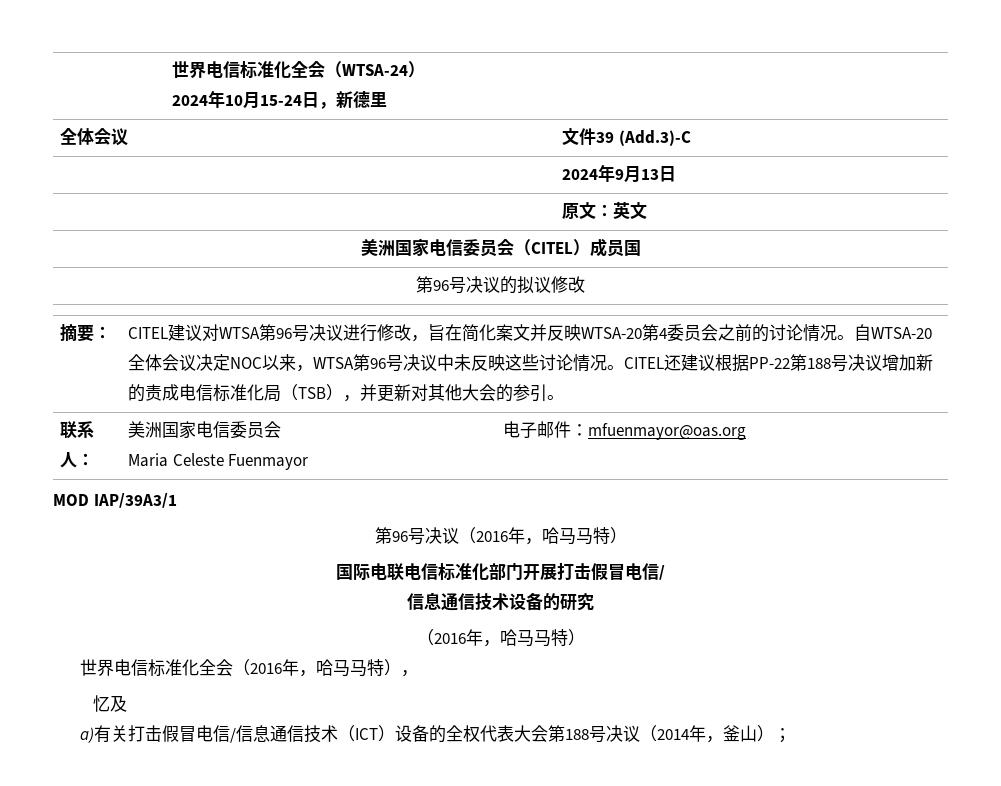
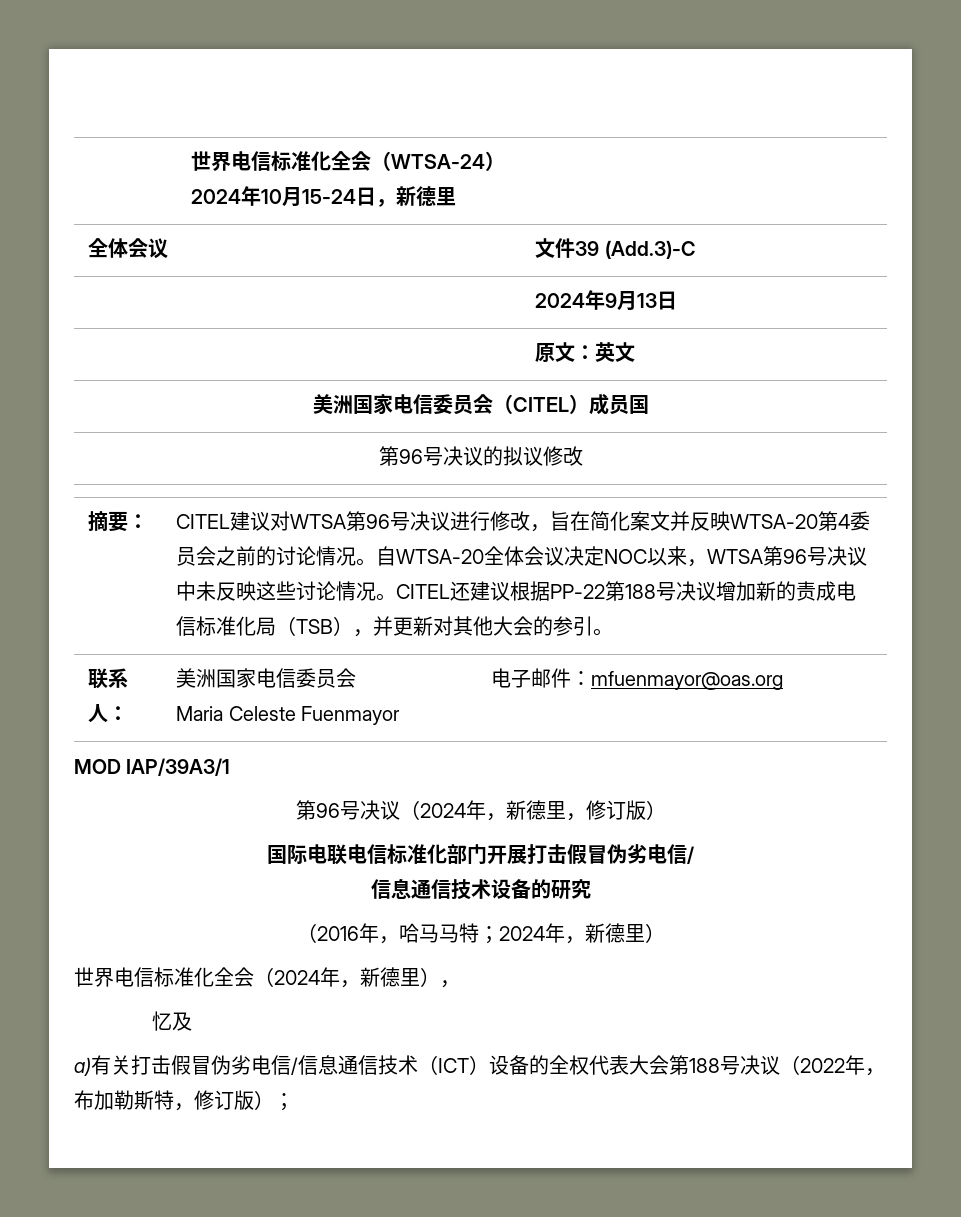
- 第96号决议（2016年，哈马马特）
+ 第96号决议（2024年，新德里，修订版）
- 国际电联电信标准化部门开展打击假冒电信/
+ 国际电联电信标准化部门开展打击假冒伪劣电信/
  信息通信技术设备的研究
- （2016年，哈马马特）
+ （2016年，哈马马特；2024年，新德里）
- 世界电信标准化全会（2016年，哈马马特），
+ 世界电信标准化全会（2024年，新德里），
- a)有关打击假冒电信/信息通信技术（ICT）设备的全权代表大会第188号决议（2014年，釜山）；
+ a)有关打击假冒伪劣电信/信息通信技术（ICT）设备的全权代表大会第188号决议（2022年，布加勒斯特，修订版）；

